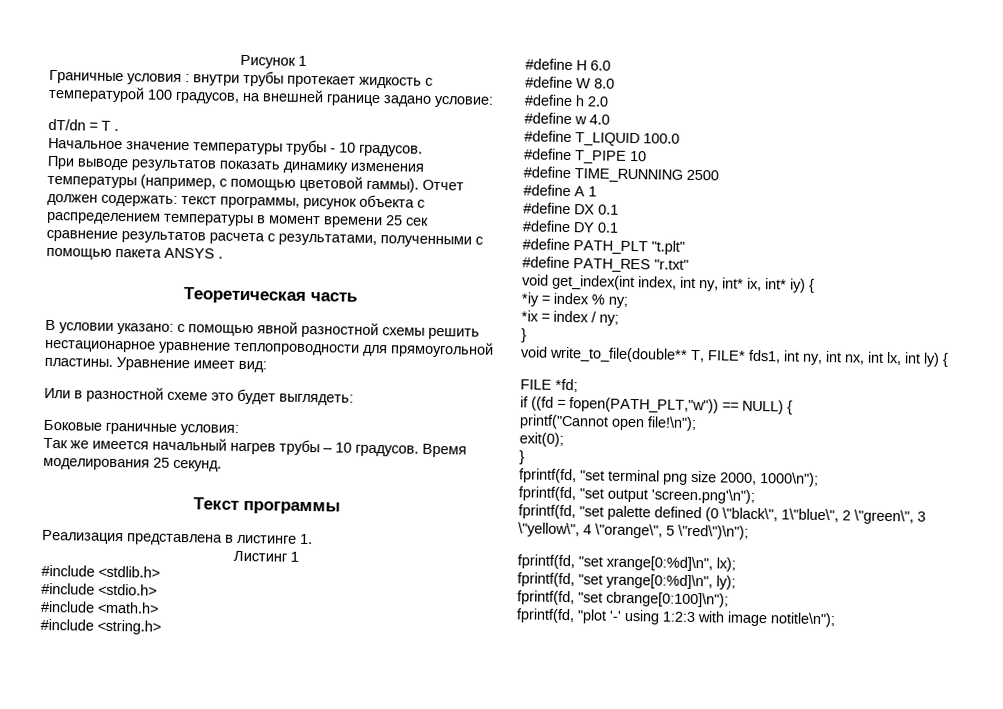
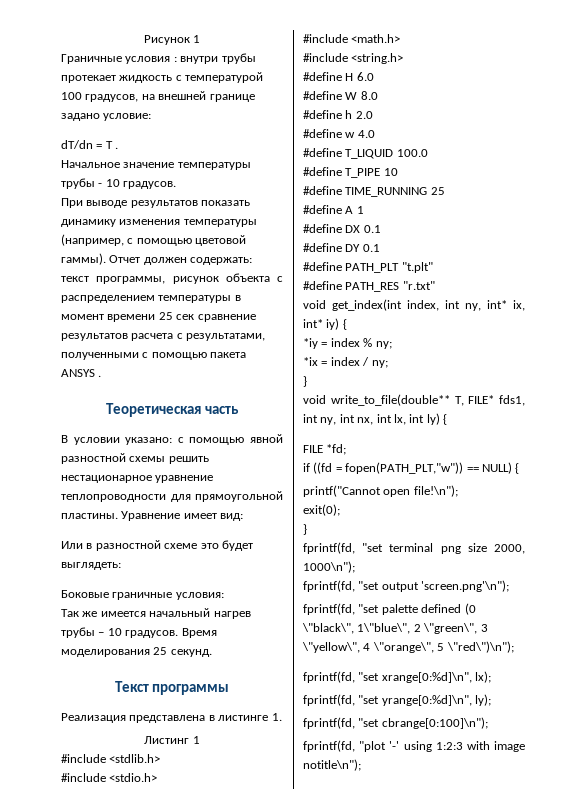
- #define TIME_RUNNING 2500
+ #define TIME_RUNNING 25

